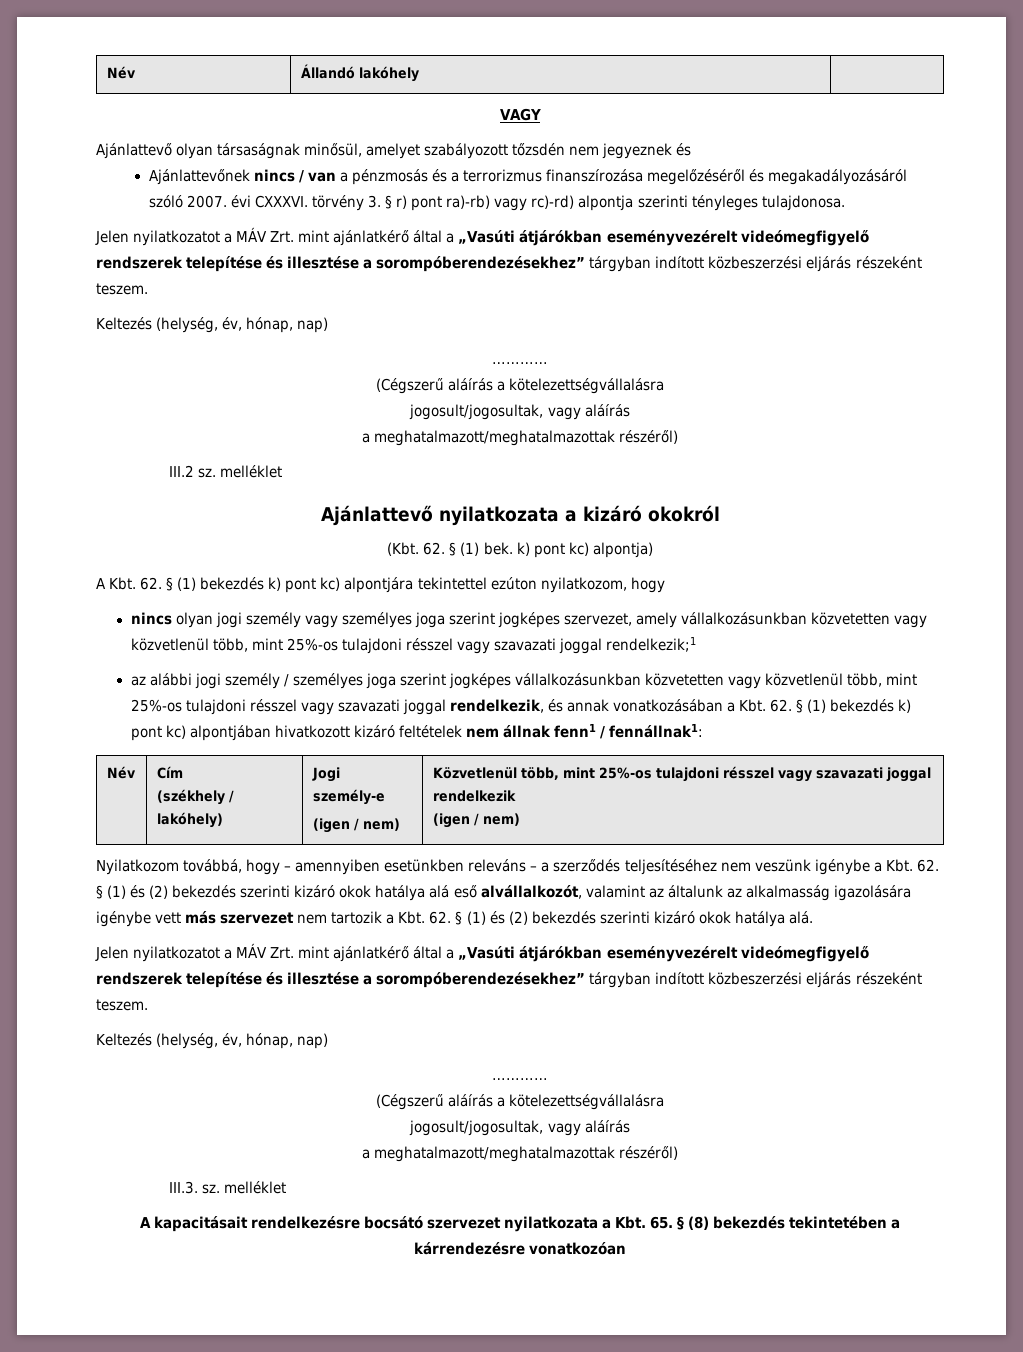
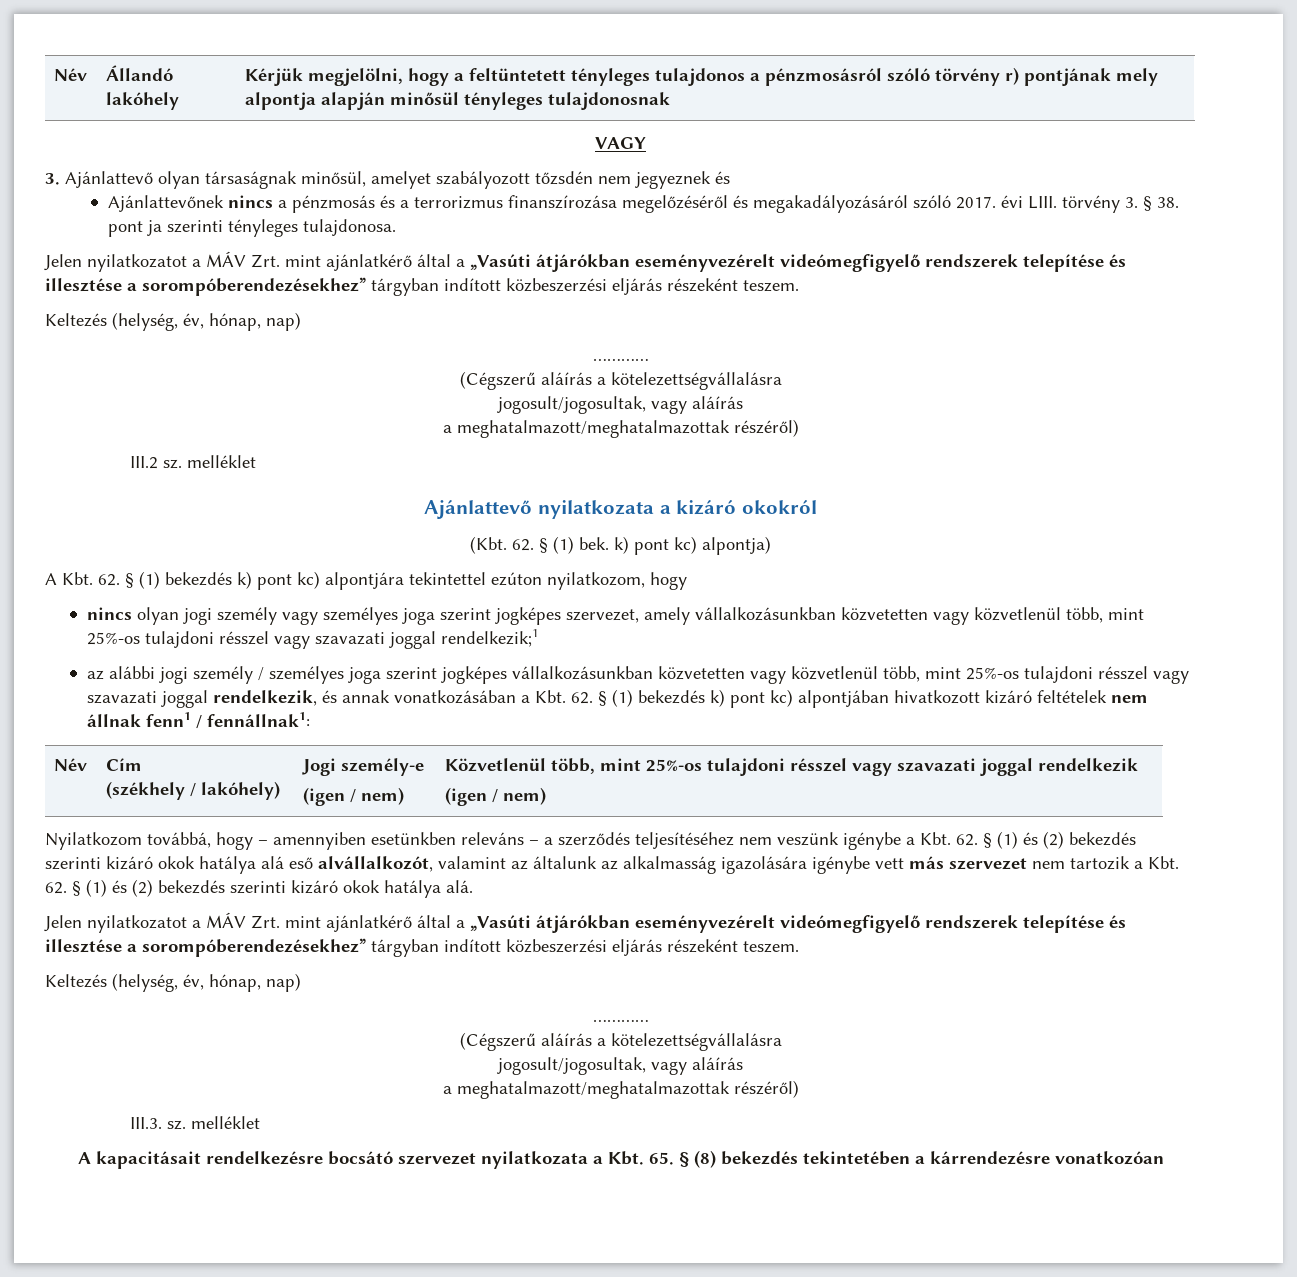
- Név | Állandó lakóhely |
+ Név | Állandó lakóhely | Kérjük megjelölni, hogy a feltüntetett tényleges tulajdonos a pénzmosásról szóló törvény r) pontjának mely alpontja alapján minősül tényleges tulajdonosnak
- Ajánlattevő olyan társaságnak minősül, amelyet szabályozott tőzsdén nem jegyeznek és
+ 3. Ajánlattevő olyan társaságnak minősül, amelyet szabályozott tőzsdén nem jegyeznek és
- Ajánlattevőnek nincs / van a pénzmosás és a terrorizmus finanszírozása megelőzéséről és megakadályozásáról szóló 2007. évi CXXXVI. törvény 3. § r) pont ra)-rb) vagy rc)-rd) alpontja szerinti tényleges tulajdonosa.
+ Ajánlattevőnek nincs a pénzmosás és a terrorizmus finanszírozása megelőzéséről és megakadályozásáról szóló 2017. évi LIII. törvény 3. § 38. pont ja szerinti tényleges tulajdonosa.

